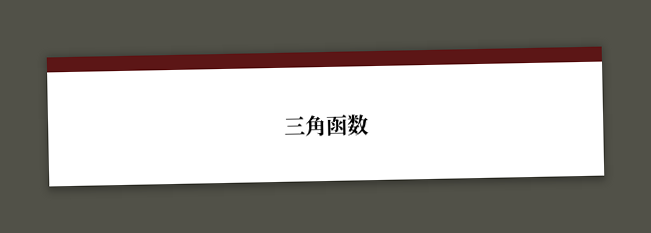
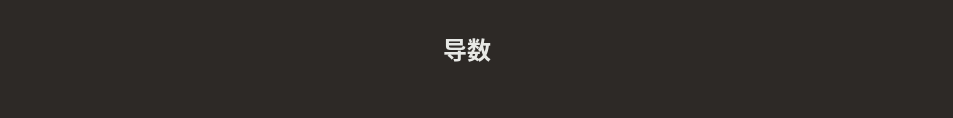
- 三角函数
+ 导数

